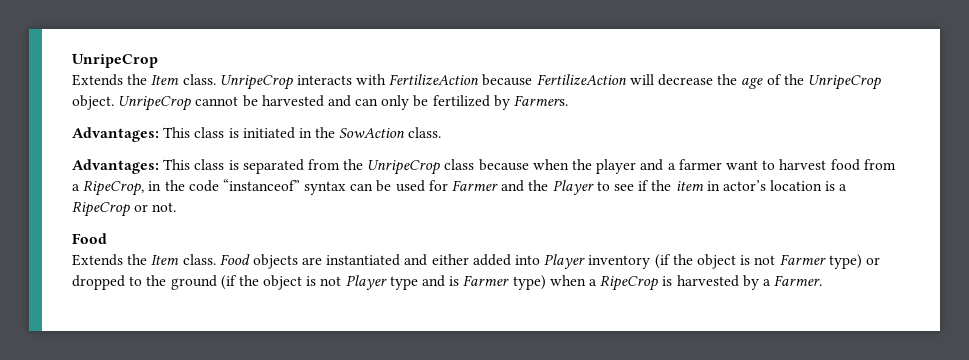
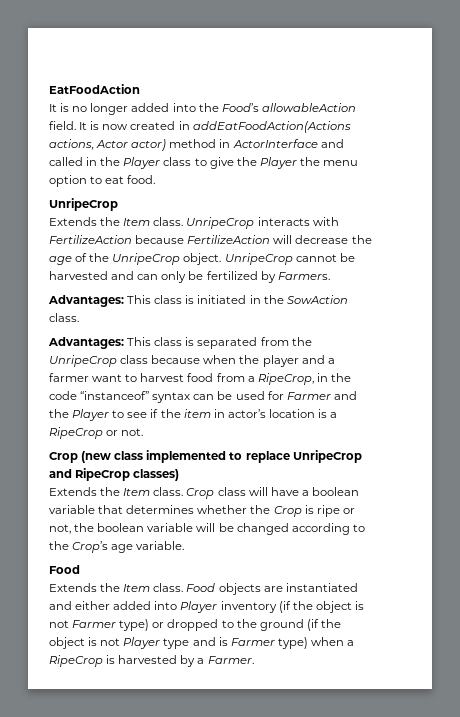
+ EatFoodAction
+ It is no longer added into the Food’s allowableAction field. It is now created in addEatFoodAction(Actions actions, Actor actor) method in ActorInterface and called in the Player class to give the Player the menu option to eat food.
+ Crop (new class implemented to replace UnripeCrop and RipeCrop classes)
+ Extends the Item class. Crop class will have a boolean variable that determines whether the Crop is ripe or not, the boolean variable will be changed according to the Crop’s age variable.

